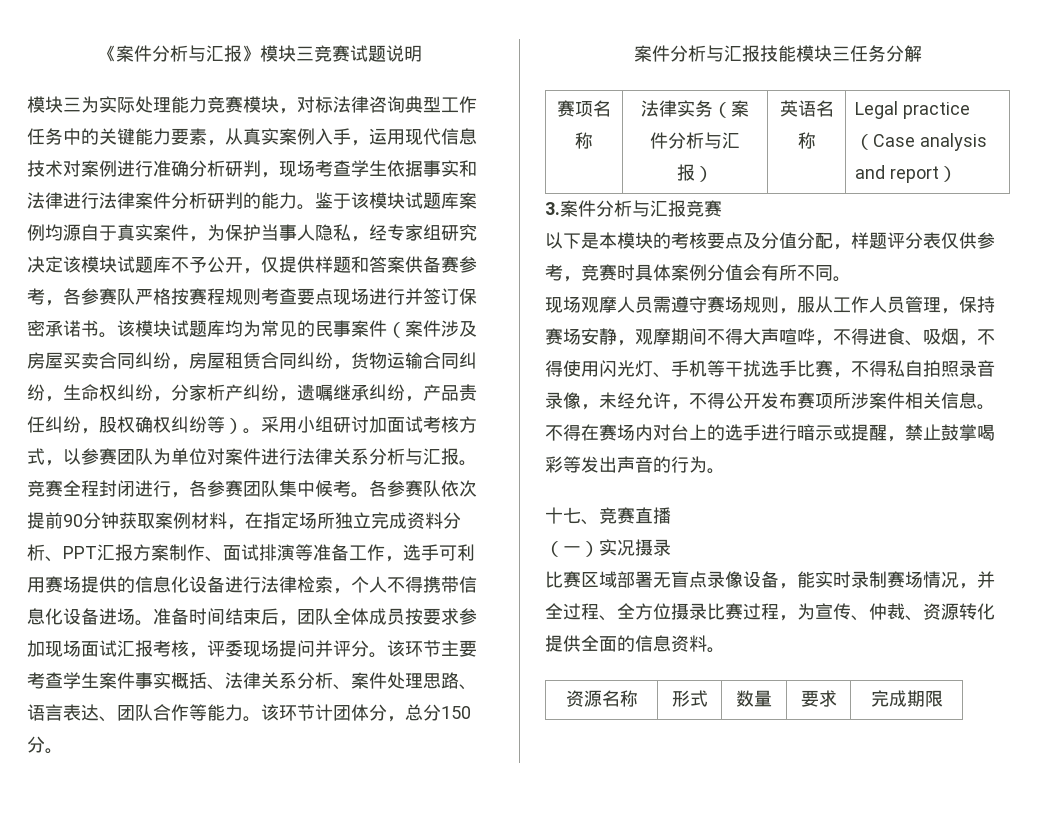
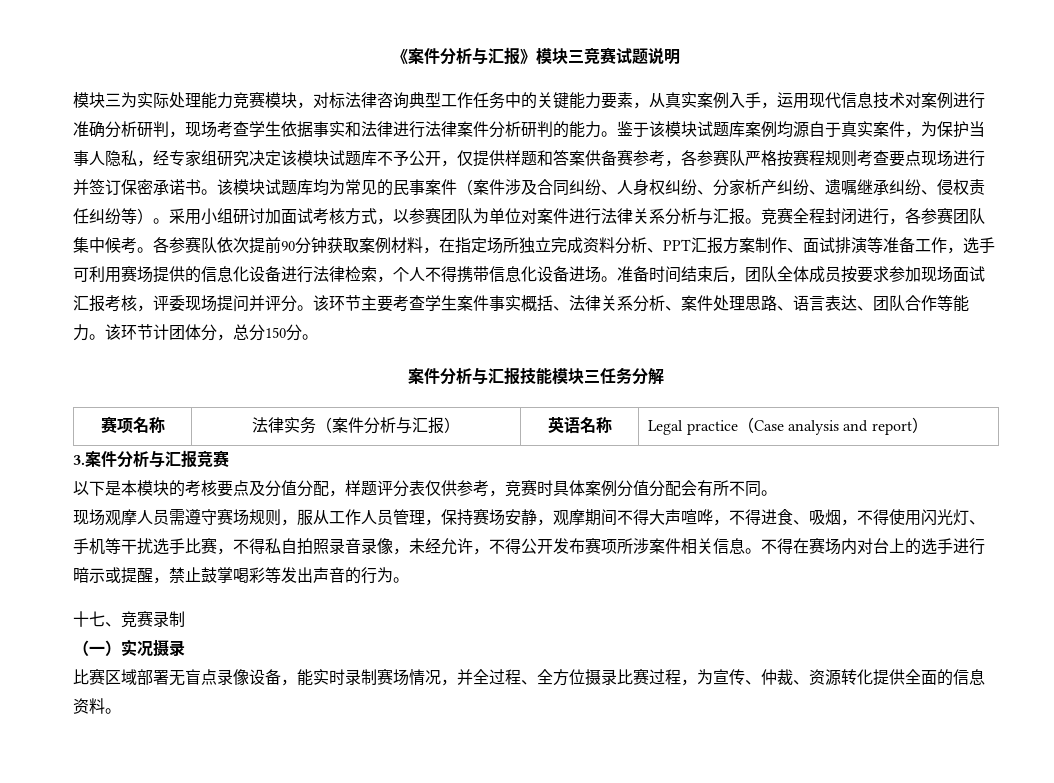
- 该模块试题库均为常见的民事案件（案件涉及房屋买卖合同纠纷，房屋租赁合同纠纷，货物运输合同纠纷，生命权纠纷，分家析产纠纷，遗嘱继承纠纷，产品责任纠纷，股权确权纠纷等）。
+ 该模块试题库均为常见的民事案件（案件涉及合同纠纷、人身权纠纷、分家析产纠纷、遗嘱继承纠纷、侵权责任纠纷等）。
- 以下是本模块的考核要点及分值分配，样题评分表仅供参考，竞赛时具体案例分值会有所不同。
+ 以下是本模块的考核要点及分值分配，样题评分表仅供参考，竞赛时具体案例分值分配会有所不同。
- 十七、竞赛直播
+ 十七、竞赛录制
- 资源名称 | 形式 | 数量 | 要求 | 完成期限

